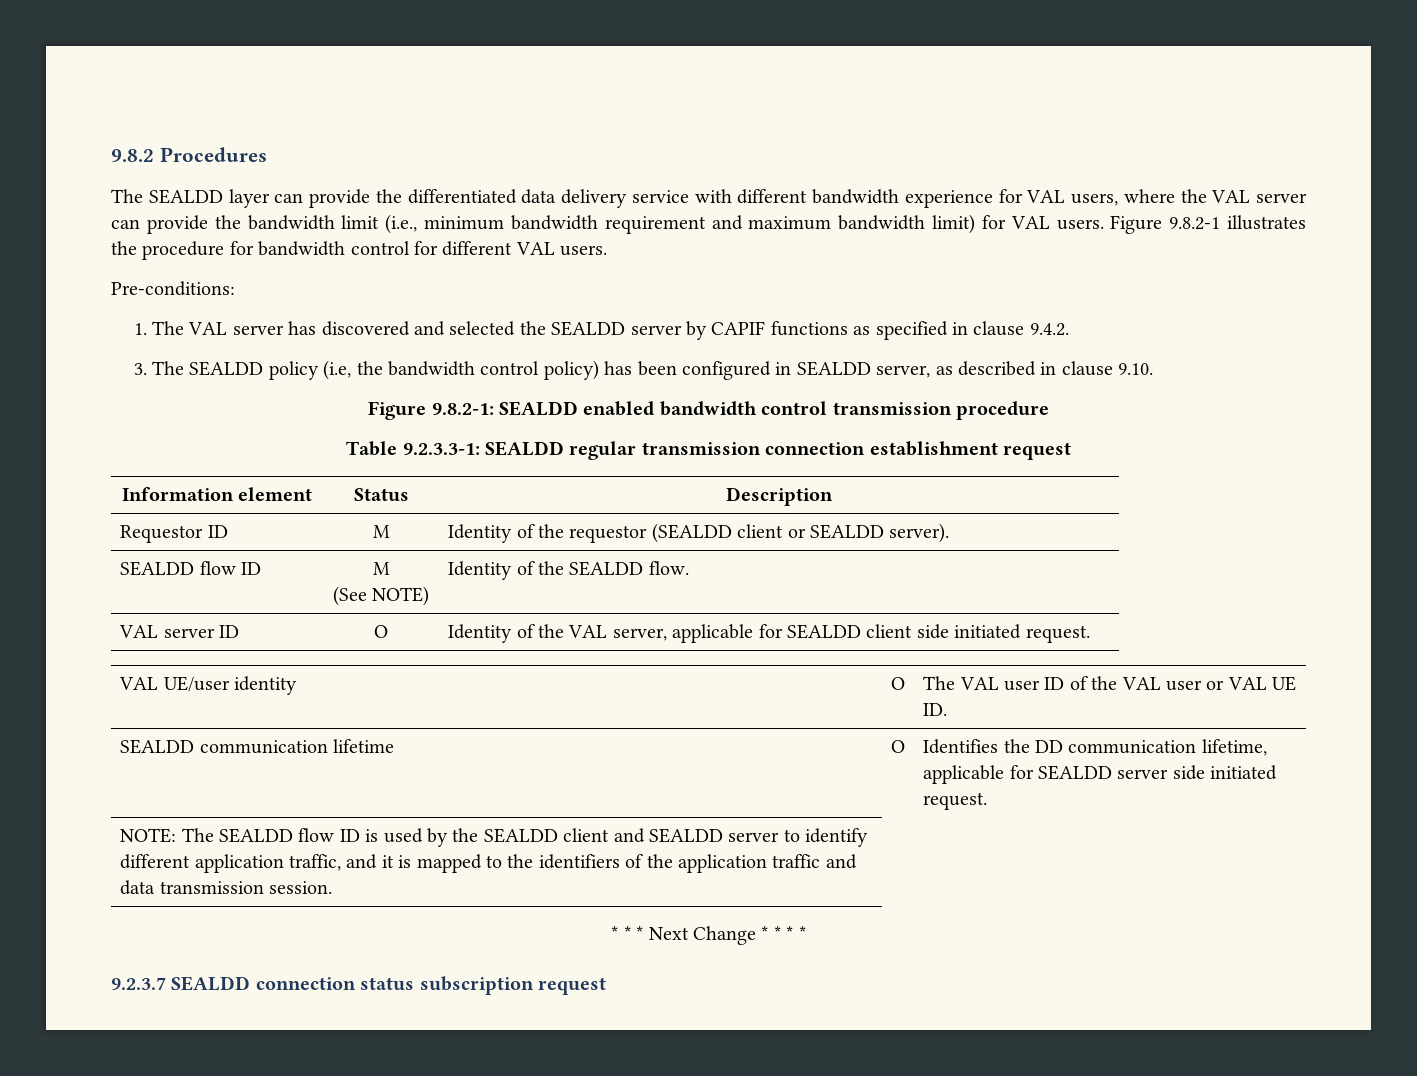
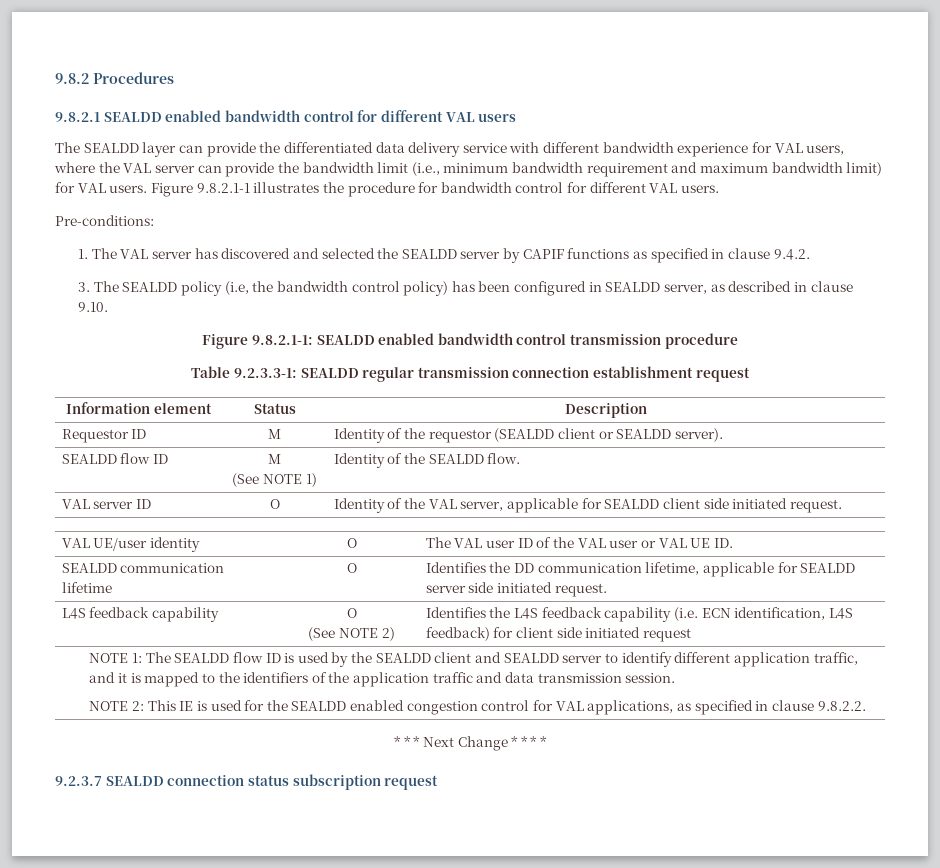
+ 9.8.2.1 SEALDD enabled bandwidth control for different VAL users
- Figure 9.8.2-1 illustrates the procedure for bandwidth control for different VAL users.
+ Figure 9.8.2.1-1 illustrates the procedure for bandwidth control for different VAL users.
- Figure 9.8.2-1: SEALDD enabled bandwidth control transmission procedure
+ Figure 9.8.2.1-1: SEALDD enabled bandwidth control transmission procedure
  SEALDD flow ID | M
- (See NOTE) | Identity of the SEALDD flow.
+ (See NOTE 1) | Identity of the SEALDD flow.
- NOTE: The SEALDD flow ID is used by the SEALDD client and SEALDD server to identify different application traffic, and it is mapped to the identifiers of the application traffic and data transmission session.
+ L4S feedback capability | O
+ (See NOTE 2) | Identifies the L4S feedback capability (i.e. ECN identification, L4S feedback) for client side initiated request
+ NOTE 1: The SEALDD flow ID is used by the SEALDD client and SEALDD server to identify different application traffic, and it is mapped to the identifiers of the application traffic and data transmission session.
+ NOTE 2: This IE is used for the SEALDD enabled congestion control for VAL applications, as specified in clause 9.8.2.2.

